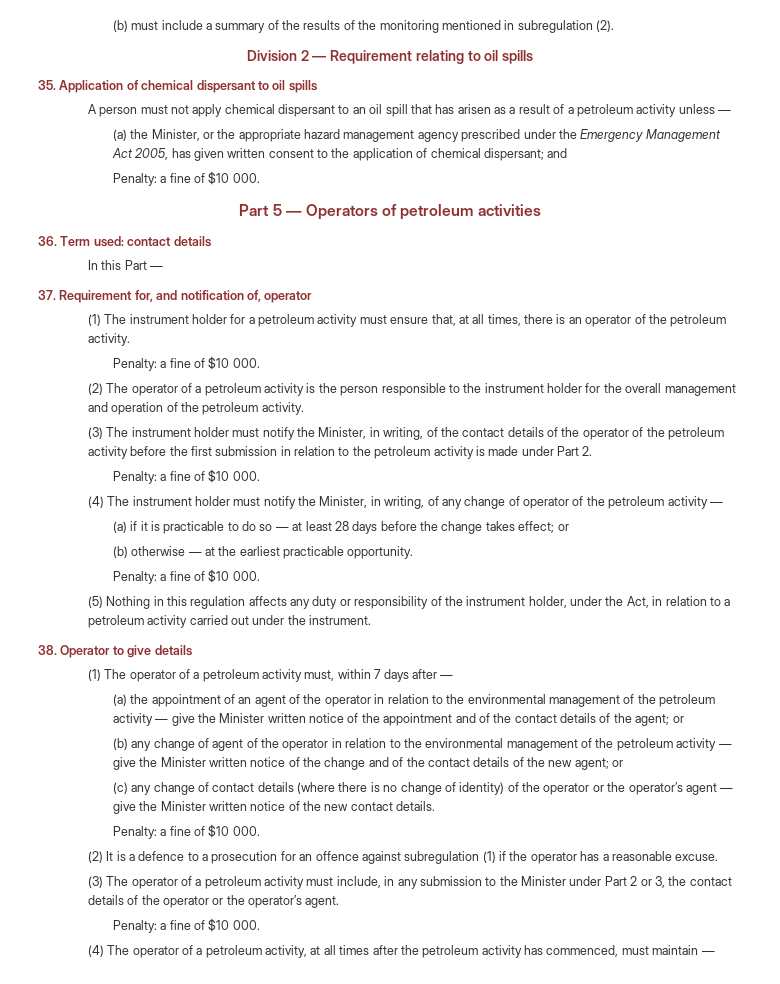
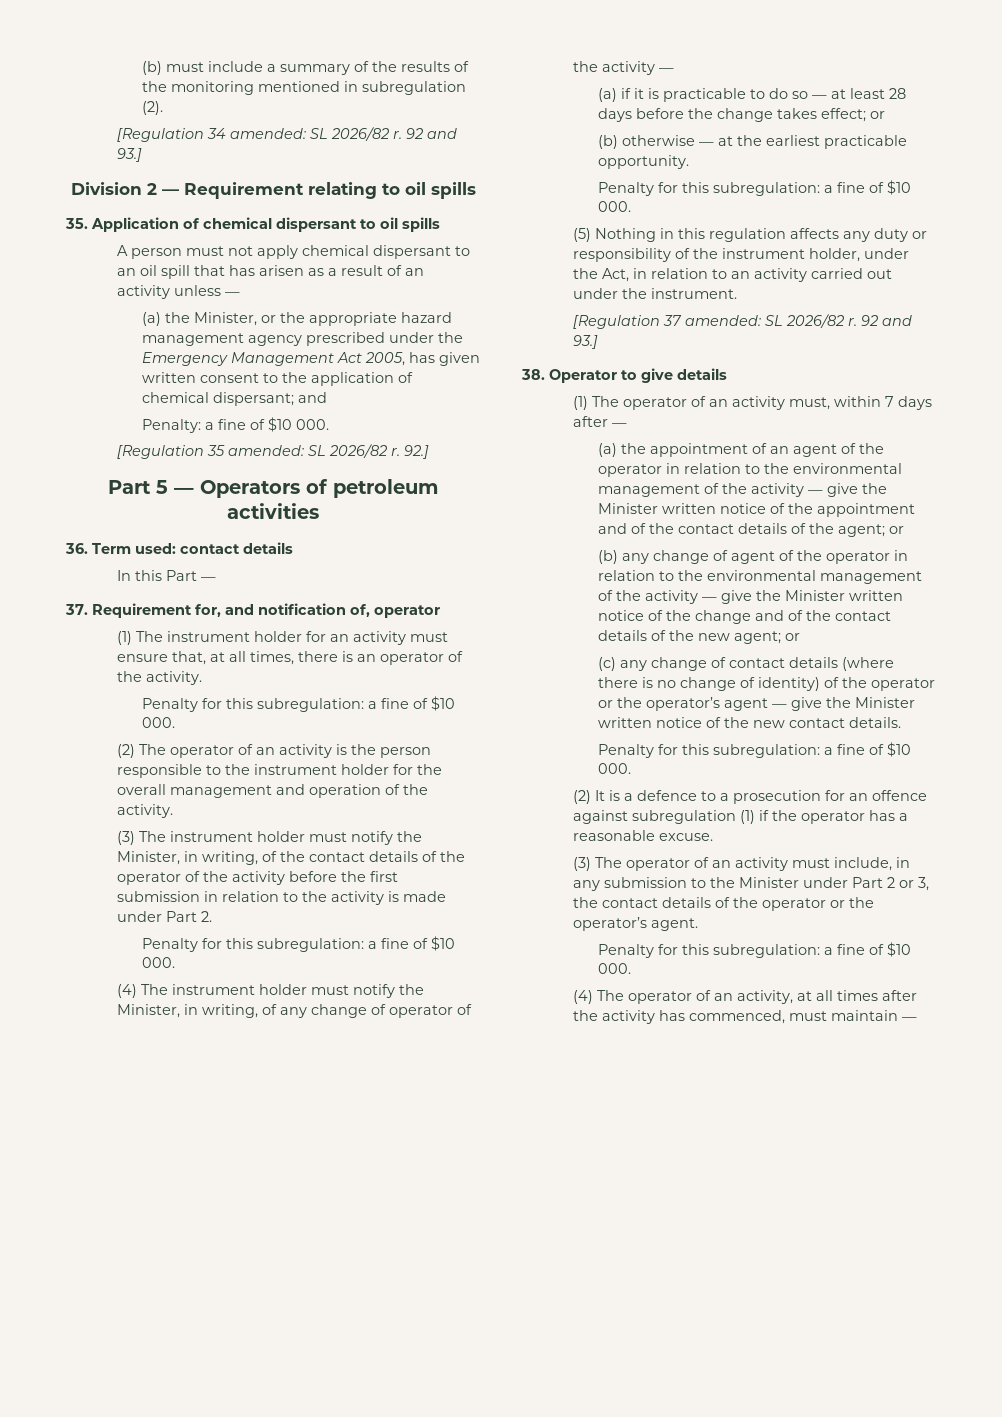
+ [Regulation 34 amended: SL 2026/82 r. 92 and 93.]
- A person must not apply chemical dispersant to an oil spill that has arisen as a result of a petroleum activity unless —
+ A person must not apply chemical dispersant to an oil spill that has arisen as a result of an activity unless —
+ [Regulation 35 amended: SL 2026/82 r. 92.]
- (1) The instrument holder for a petroleum activity must ensure that, at all times, there is an operator of the petroleum activity.
- Penalty: a fine of $10 000.
+ (1) The instrument holder for an activity must ensure that, at all times, there is an operator of the activity.
+ Penalty for this subregulation: a fine of $10 000.
- (2) The operator of a petroleum activity is the person responsible to the instrument holder for the overall management and operation of the petroleum activity.
+ (2) The operator of an activity is the person responsible to the instrument holder for the overall management and operation of the activity.
- (3) The instrument holder must notify the Minister, in writing, of the contact details of the operator of the petroleum activity before the first submission in relation to the petroleum activity is made under Part 2.
- Penalty: a fine of $10 000.
+ (3) The instrument holder must notify the Minister, in writing, of the contact details of the operator of the activity before the first submission in relation to the activity is made under Part 2.
+ Penalty for this subregulation: a fine of $10 000.
- (4) The instrument holder must notify the Minister, in writing, of any change of operator of the petroleum activity —
+ (4) The instrument holder must notify the Minister, in writing, of any change of operator of the activity —
  (b) otherwise — at the earliest practicable opportunity.
- Penalty: a fine of $10 000.
+ Penalty for this subregulation: a fine of $10 000.
- (5) Nothing in this regulation affects any duty or responsibility of the instrument holder, under the Act, in relation to a petroleum activity carried out under the instrument.
+ (5) Nothing in this regulation affects any duty or responsibility of the instrument holder, under the Act, in relation to an activity carried out under the instrument.
+ [Regulation 37 amended: SL 2026/82 r. 92 and 93.]
- (1) The operator of a petroleum activity must, within 7 days after —
+ (1) The operator of an activity must, within 7 days after —
- (a) the appointment of an agent of the operator in relation to the environmental management of the petroleum activity — give the Minister written notice of the appointment and of the contact details of the agent; or
+ (a) the appointment of an agent of the operator in relation to the environmental management of the activity — give the Minister written notice of the appointment and of the contact details of the agent; or
- (b) any change of agent of the operator in relation to the environmental management of the petroleum activity — give the Minister written notice of the change and of the contact details of the new agent; or
+ (b) any change of agent of the operator in relation to the environmental management of the activity — give the Minister written notice of the change and of the contact details of the new agent; or
  (c) any change of contact details (where there is no change of identity) of the operator or the operator’s agent — give the Minister written notice of the new contact details.
- Penalty: a fine of $10 000.
+ Penalty for this subregulation: a fine of $10 000.
- (3) The operator of a petroleum activity must include, in any submission to the Minister under Part 2 or 3, the contact details of the operator or the operator’s agent.
- Penalty: a fine of $10 000.
+ (3) The operator of an activity must include, in any submission to the Minister under Part 2 or 3, the contact details of the operator or the operator’s agent.
+ Penalty for this subregulation: a fine of $10 000.
- (4) The operator of a petroleum activity, at all times after the petroleum activity has commenced, must maintain —
+ (4) The operator of an activity, at all times after the activity has commenced, must maintain —

